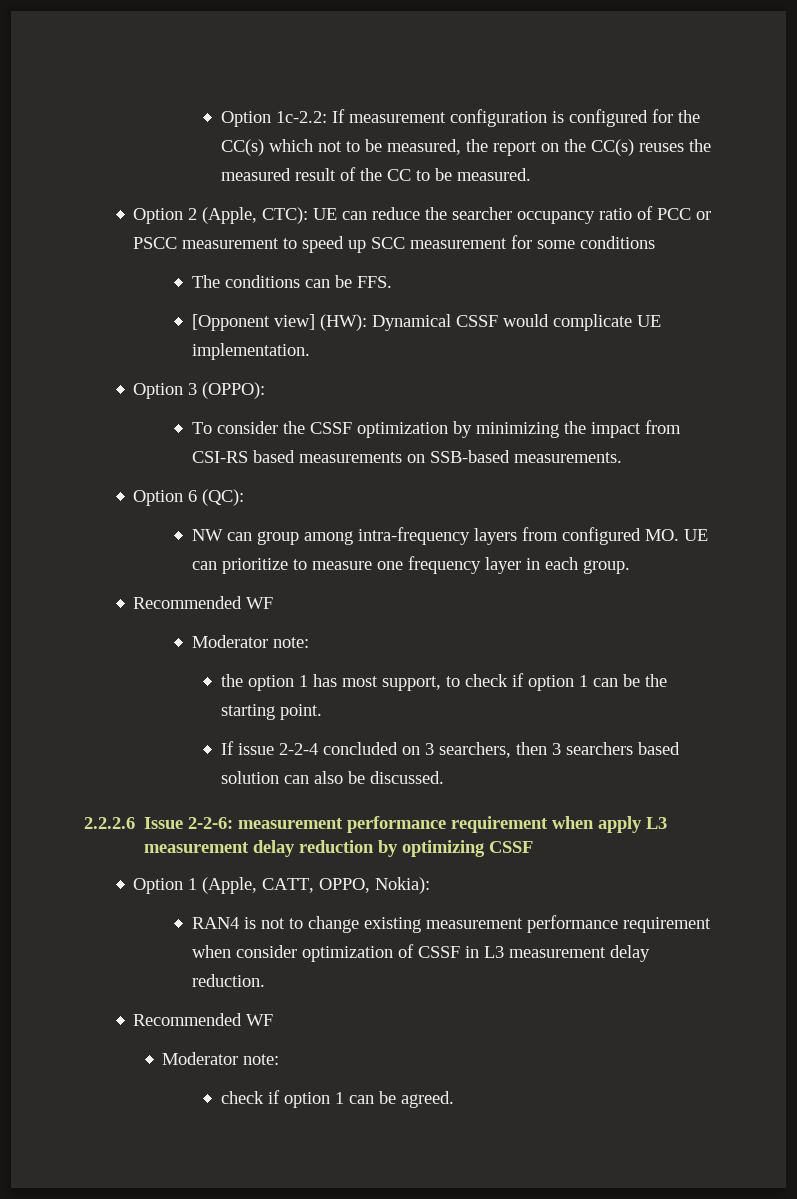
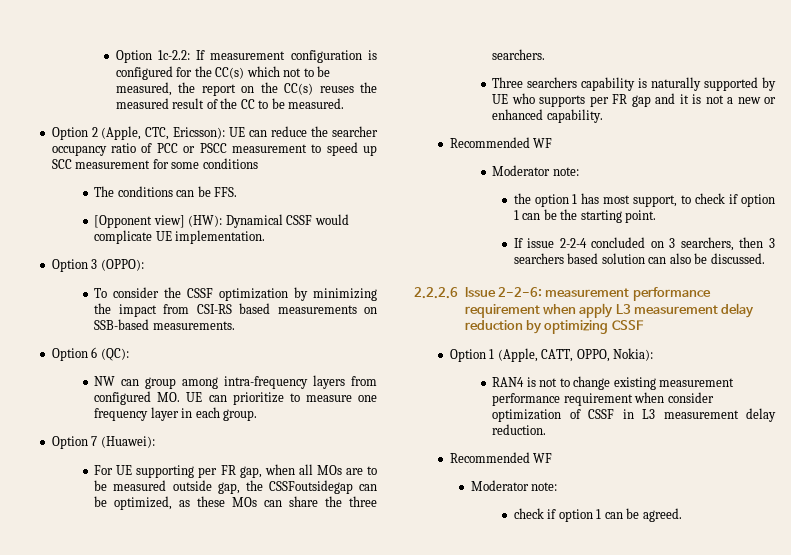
- Option 2 (Apple, CTC): UE can reduce the searcher occupancy ratio of PCC or PSCC measurement to speed up SCC measurement for some conditions
+ Option 2 (Apple, CTC, Ericsson): UE can reduce the searcher occupancy ratio of PCC or PSCC measurement to speed up SCC measurement for some conditions
+ Option 7 (Huawei):
+ For UE supporting per FR gap, when all MOs are to be measured outside gap, the CSSFoutsidegap can be optimized, as these MOs can share the three searchers.
+ Three searchers capability is naturally supported by UE who supports per FR gap and it is not a new or enhanced capability.

